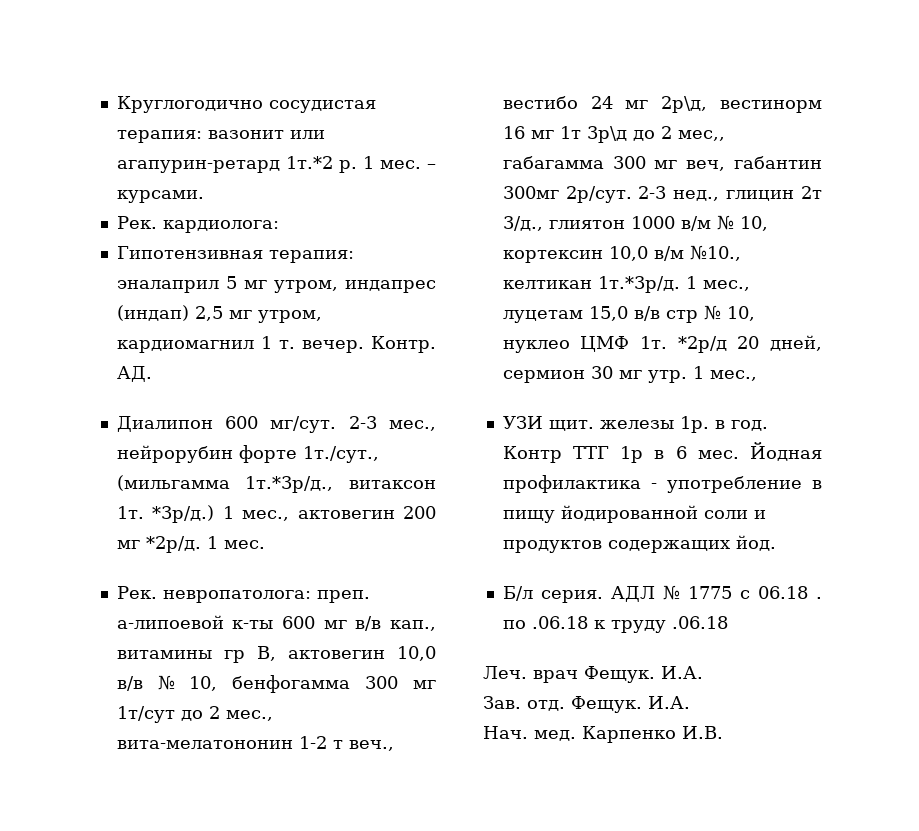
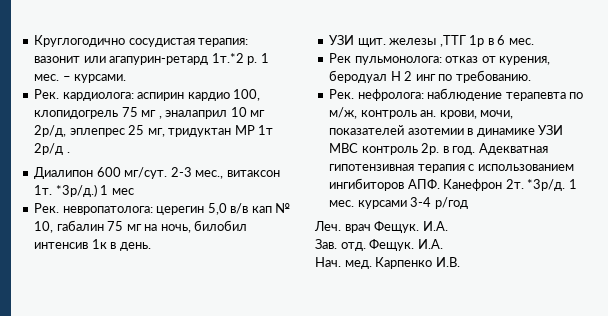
- Рек. кардиолога:
- Гипотензивная терапия: эналаприл 5 мг утром, индапрес (индап) 2,5 мг утром, кардиомагнил 1 т. вечер. Контр. АД.
+ Рек. кардиолога: аспирин кардио 100, клопидогрель 75 мг , эналаприл 10 мг 2р/д, эплепрес 25 мг, тридуктан МР 1т 2р/д .
- 2-3 мес., нейрорубин форте 1т./сут., (мильгамма 1т.*3р/д., витаксон 1т. *3р/д.) 1 мес., актовегин 200 мг *2р/д. 1 мес.
- Рек. невропатолога: преп. а-липоевой к-ты 600 мг в/в кап., витамины гр В, актовегин 10,0 в/в № 10, бенфогамма 300 мг 1т/сут до 2 мес., вита-мелатононин 1-2 т веч., вестибо 24 мг 2р\д, вестинорм 16 мг 1т 3р\д до 2 мес,, габагамма 300 мг веч, габантин 300мг 2р/сут. 2-3 нед., глицин 2т 3/д., глиятон 1000 в/м № 10, кортексин 10,0 в/м №10., келтикан 1т.*3р/д. 1 мес., луцетам 15,0 в/в стр № 10, нуклео ЦМФ 1т. *2р/д 20 дней, сермион 30 мг утр. 1 мес.,
- УЗИ щит. железы 1р. в год. Контр ТТГ 1р в 6 мес. Йодная профилактика - употребление в пищу йодированной соли и продуктов содержащих йод.
- Б/л серия. АДЛ № 1775 с 06.18 . по .06.18 к труду .06.18
+ 2-3 мес., витаксон 1т. *3р/д.) 1 мес
+ Рек. невропатолога: церегин 5,0 в/в кап № 10, габалин 75 мг на ночь, билобил интенсив 1к в день.
+ УЗИ щит. железы ,ТТГ 1р в 6 мес.
+ Рек пульмонолога: отказ от курения, беродуал Н 2 инг по требованию.
+ Рек. нефролога: наблюдение терапевта по м/ж, контроль ан. крови, мочи, показателей азотемии в динамике УЗИ МВС контроль 2р. в год. Адекватная гипотензивная терапия с использованием ингибиторов АПФ. Канефрон 2т. *3р/д. 1 мес. курсами 3-4 р/год

